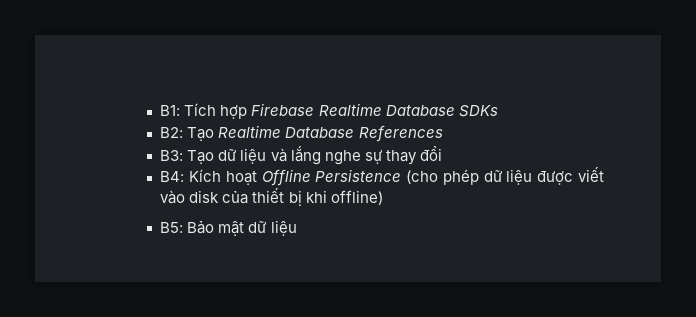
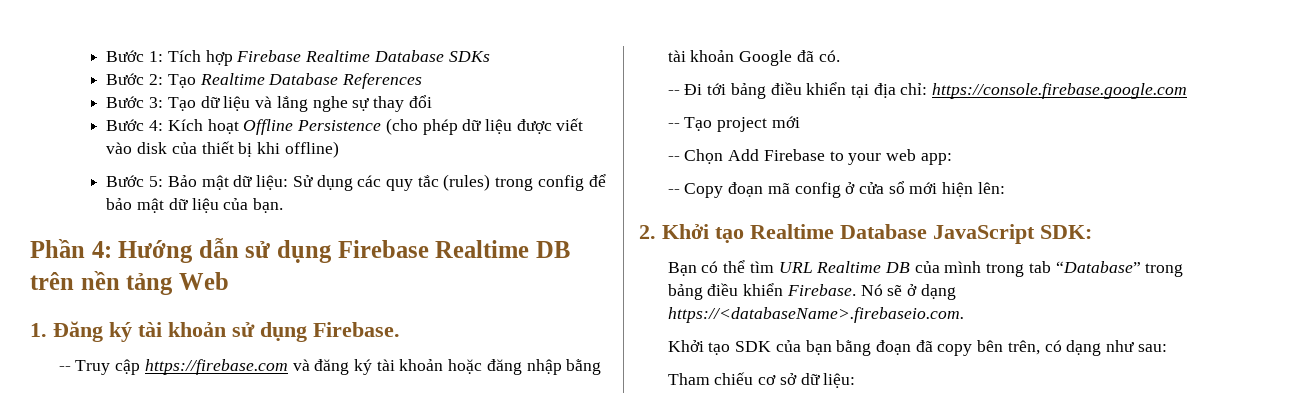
- B1: Tích hợp Firebase Realtime Database SDKs
+ Bước 1: Tích hợp Firebase Realtime Database SDKs
- B2: Tạo Realtime Database References
+ Bước 2: Tạo Realtime Database References
- B3: Tạo dữ liệu và lắng nghe sự thay đổi
+ Bước 3: Tạo dữ liệu và lắng nghe sự thay đổi
- B4: Kích hoạt Offline Persistence (cho phép dữ liệu được viết vào disk của thiết bị khi offline)
+ Bước 4: Kích hoạt Offline Persistence (cho phép dữ liệu được viết vào disk của thiết bị khi offline)
- B5: Bảo mật dữ liệu
+ Bước 5: Bảo mật dữ liệu: Sử dụng các quy tắc (rules) trong config để bảo mật dữ liệu của bạn.
+ Phần 4: Hướng dẫn sử dụng Firebase Realtime DB trên nền tảng Web
+ 1. Đăng ký tài khoản sử dụng Firebase.
+ -- Truy cập https://firebase.com và đăng ký tài khoản hoặc đăng nhập bằng tài khoản Google đã có.
+ -- Đi tới bảng điều khiển tại địa chỉ: https://console.firebase.google.com
+ -- Tạo project mới
+ -- Chọn Add Firebase to your web app:
+ -- Copy đoạn mã config ở cửa sổ mới hiện lên:
+ 2. Khởi tạo Realtime Database JavaScript SDK:
+ Bạn có thể tìm URL Realtime DB của mình trong tab “Database” trong bảng điều khiển Firebase. Nó sẽ ở dạng https://<databaseName>.firebaseio.com.
+ Khởi tạo SDK của bạn bằng đoạn đã copy bên trên, có dạng như sau:
+ Tham chiếu cơ sở dữ liệu:

